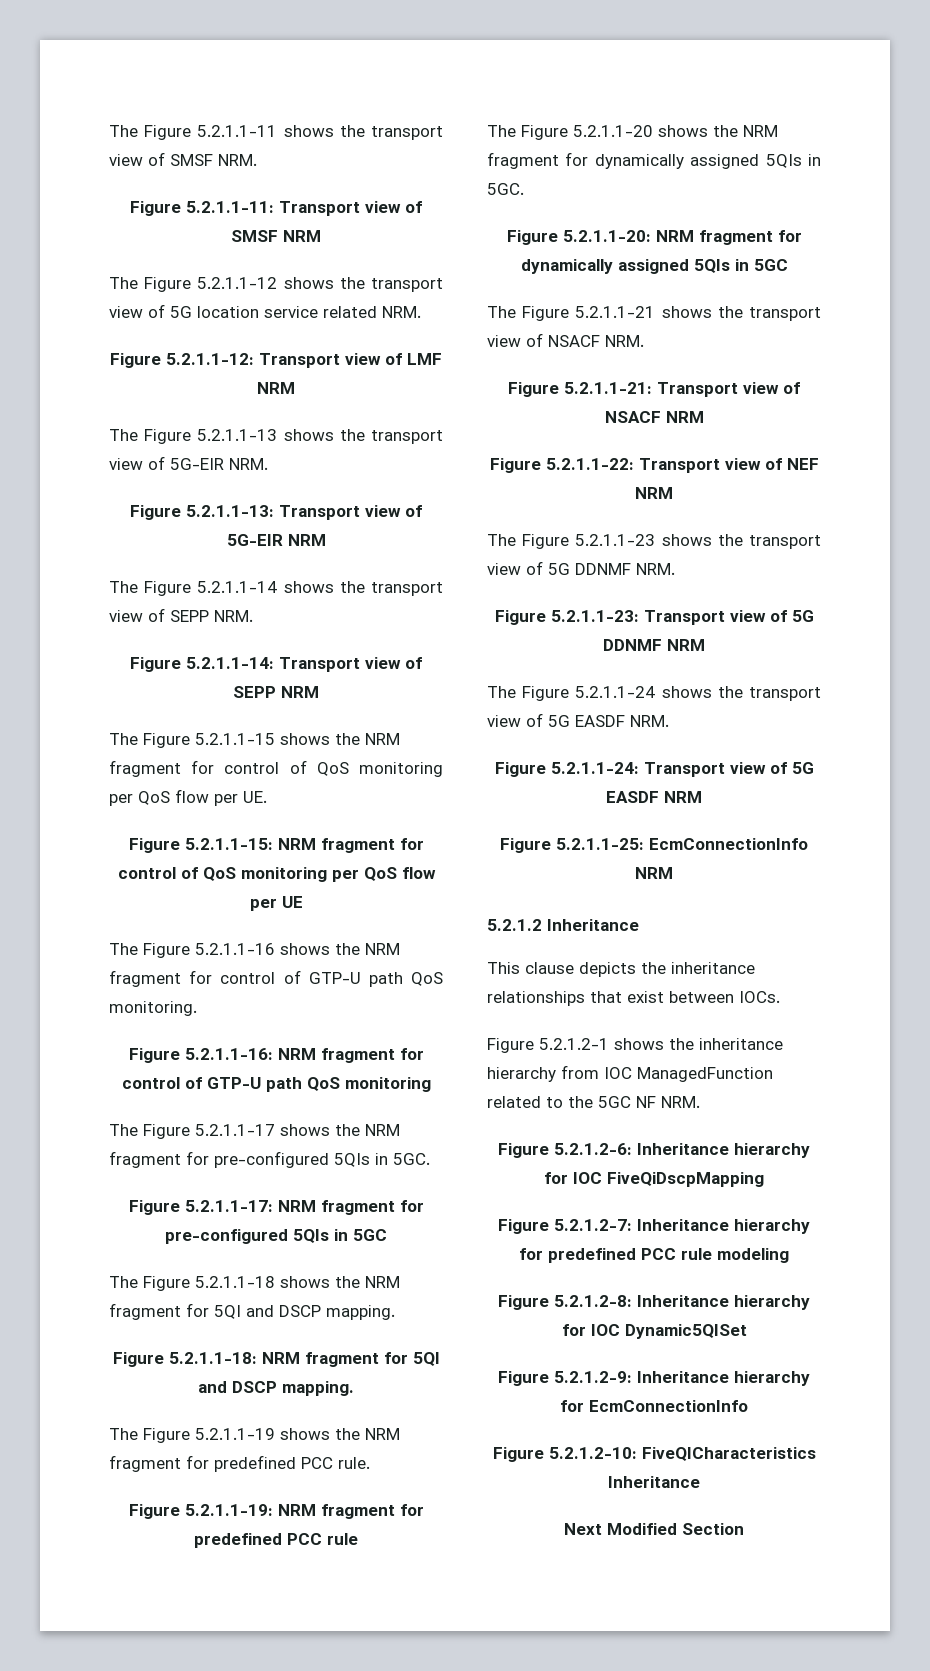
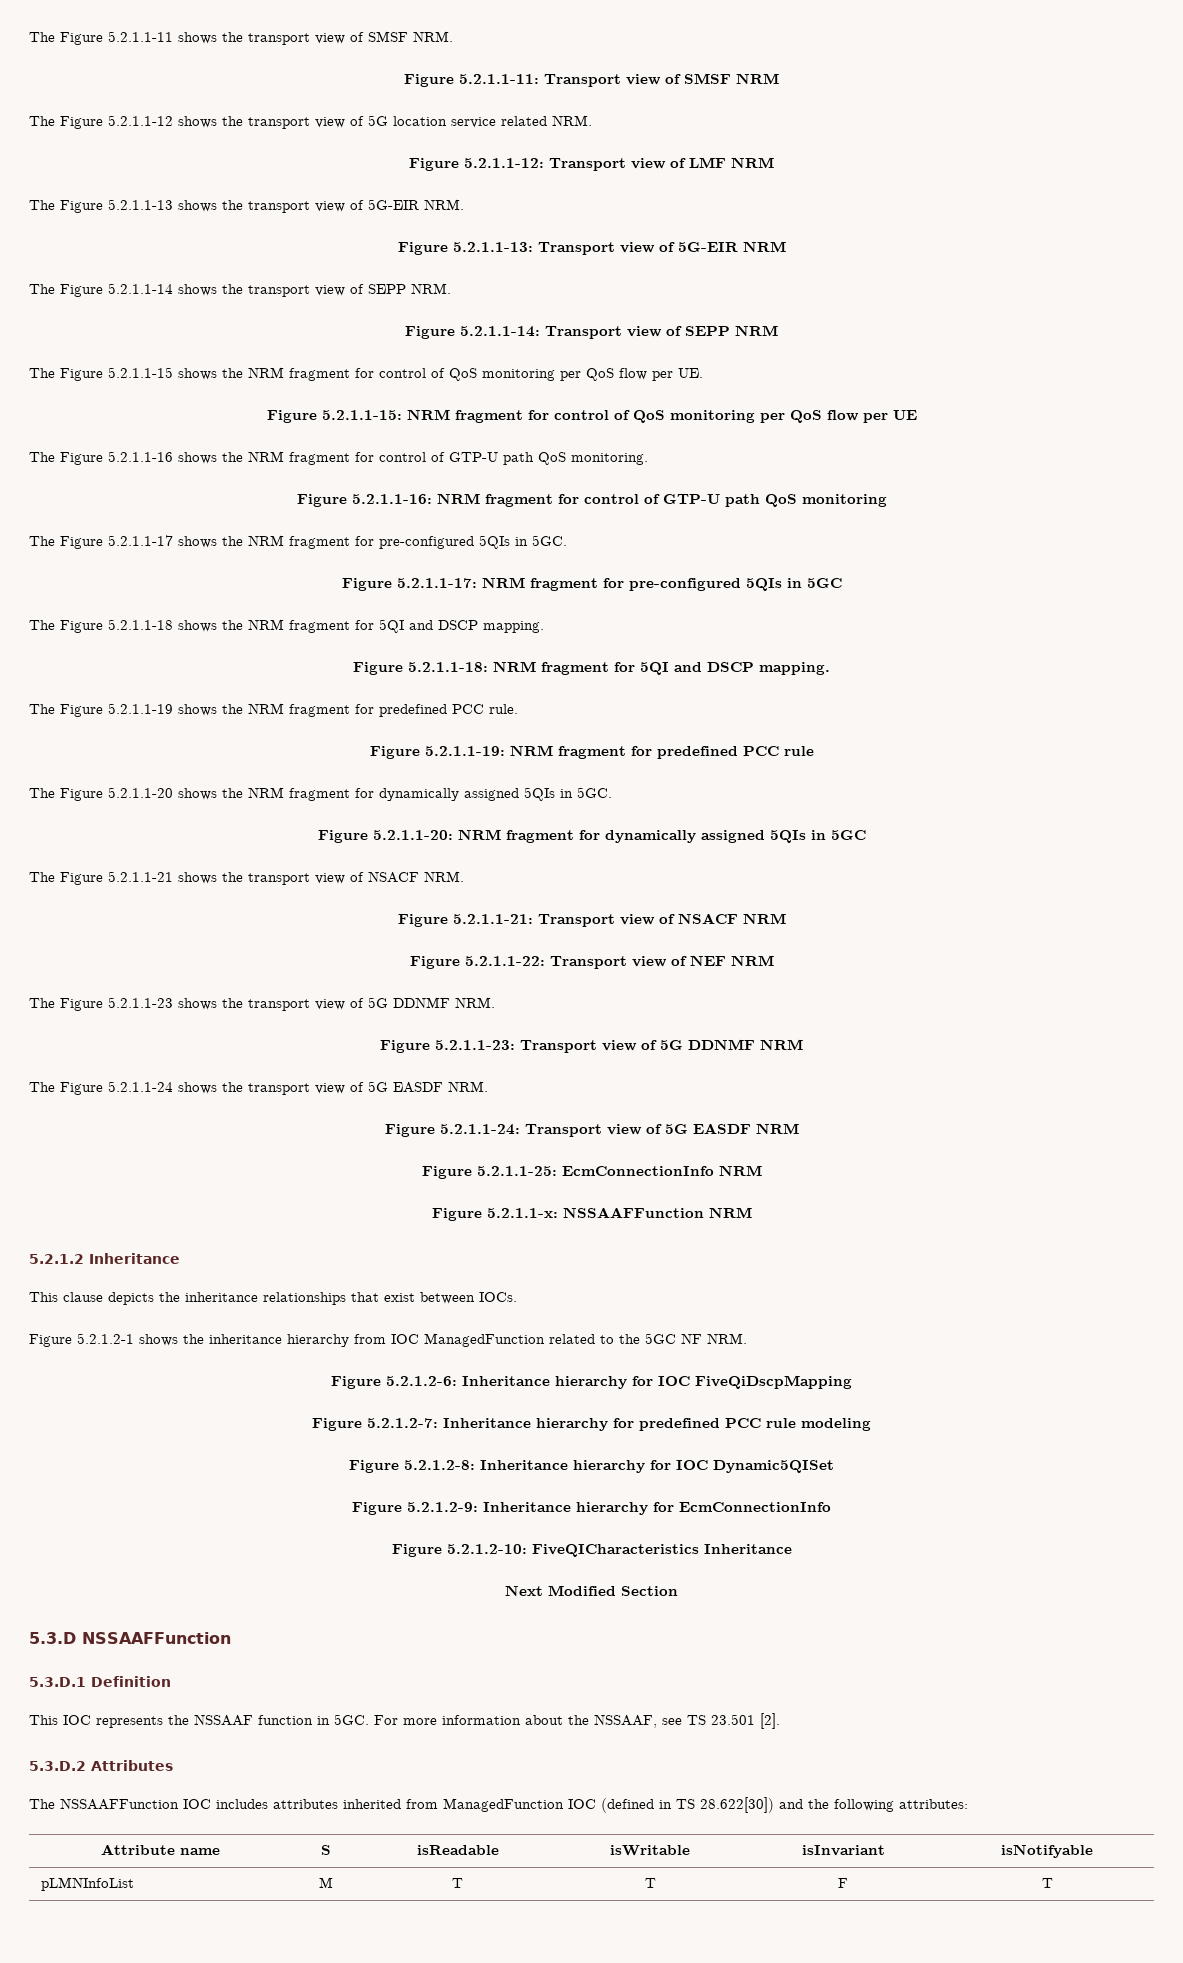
+ Figure 5.2.1.1-x: NSSAAFFunction NRM
+ 5.3.D NSSAAFFunction
+ 5.3.D.1 Definition
+ This IOC represents the NSSAAF function in 5GC. For more information about the NSSAAF, see TS 23.501 [2].
+ 5.3.D.2 Attributes
+ The NSSAAFFunction IOC includes attributes inherited from ManagedFunction IOC (defined in TS 28.622[30]) and the following attributes:
+ Attribute name | S | isReadable | isWritable | isInvariant | isNotifyable
+ pLMNInfoList | M | T | T | F | T

